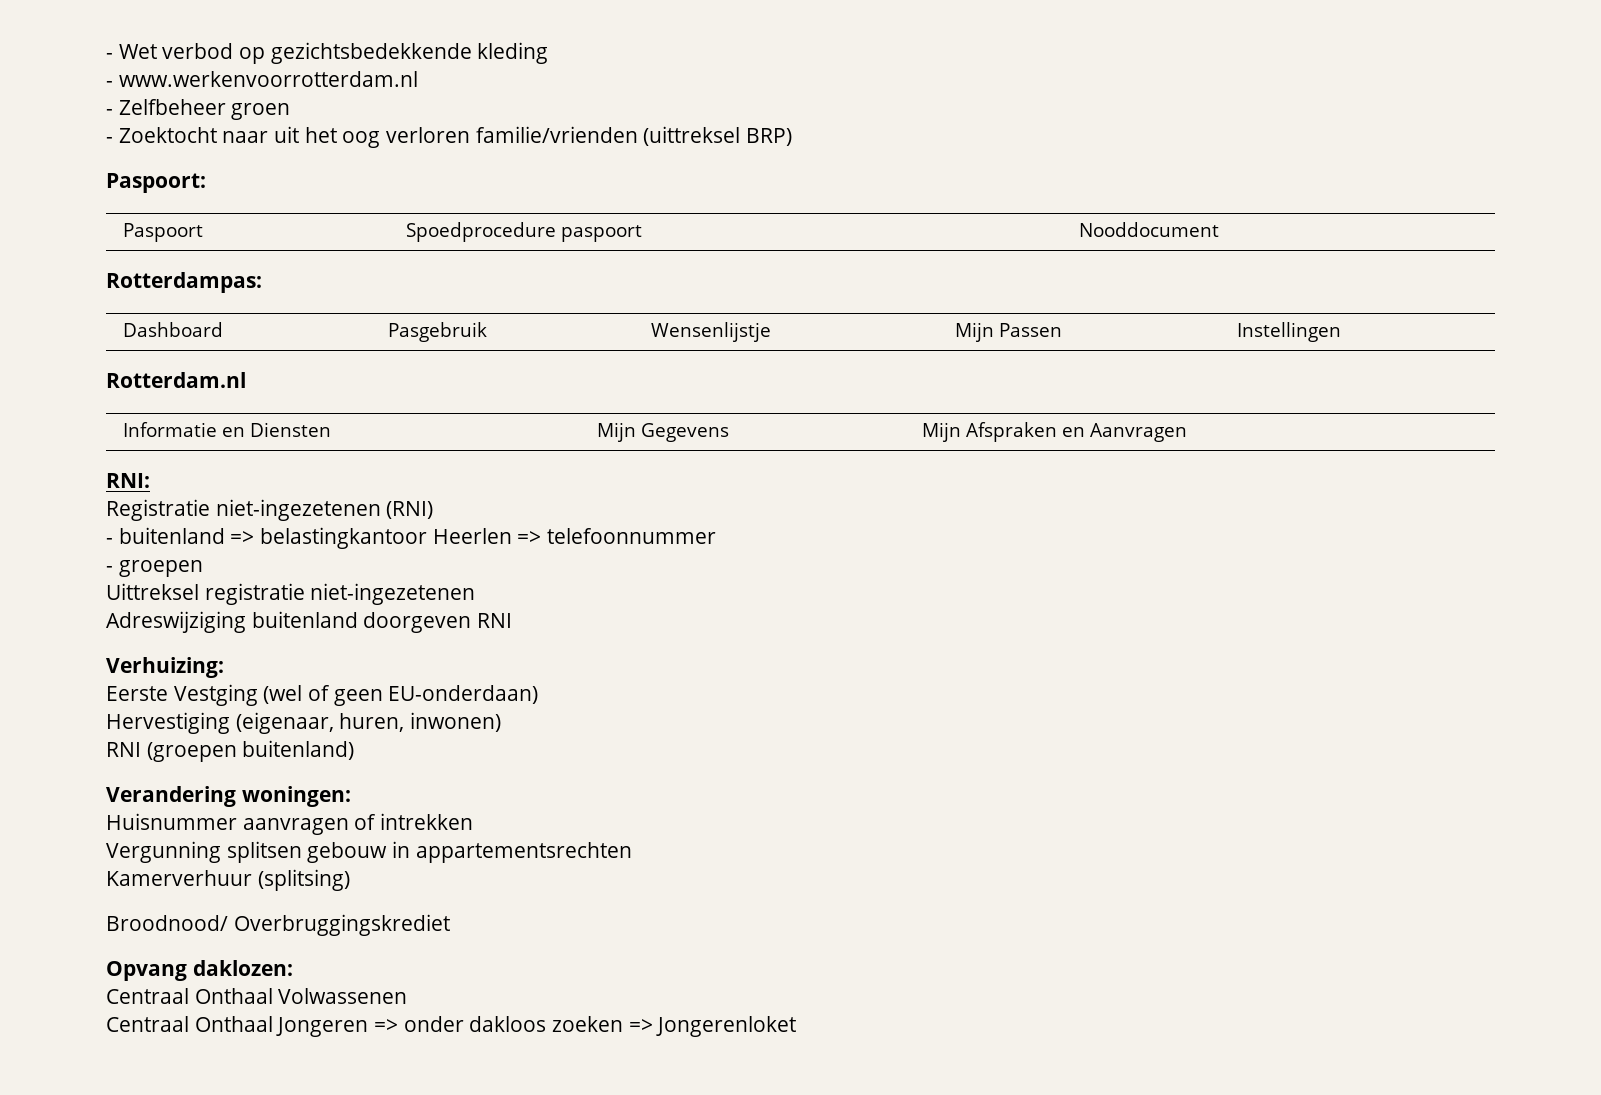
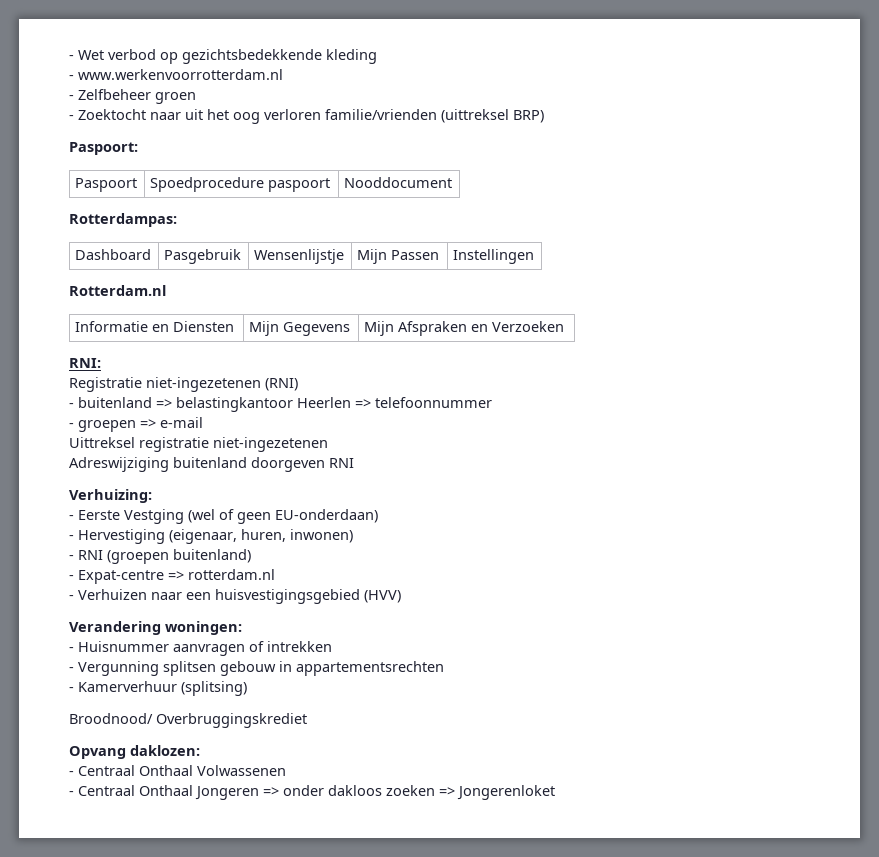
- Informatie en Diensten | Mijn Gegevens | Mijn Afspraken en Aanvragen
+ Informatie en Diensten | Mijn Gegevens | Mijn Afspraken en Verzoeken
- - groepen
+ - groepen => e-mail
- Eerste Vestging (wel of geen EU-onderdaan)
+ - Eerste Vestging (wel of geen EU-onderdaan)
- Hervestiging (eigenaar, huren, inwonen)
+ - Hervestiging (eigenaar, huren, inwonen)
- RNI (groepen buitenland)
+ - RNI (groepen buitenland)
+ - Expat-centre => rotterdam.nl
+ - Verhuizen naar een huisvestigingsgebied (HVV)
- Huisnummer aanvragen of intrekken
+ - Huisnummer aanvragen of intrekken
- Vergunning splitsen gebouw in appartementsrechten
+ - Vergunning splitsen gebouw in appartementsrechten
- Kamerverhuur (splitsing)
+ - Kamerverhuur (splitsing)
- Centraal Onthaal Volwassenen
+ - Centraal Onthaal Volwassenen
- Centraal Onthaal Jongeren => onder dakloos zoeken => Jongerenloket
+ - Centraal Onthaal Jongeren => onder dakloos zoeken => Jongerenloket

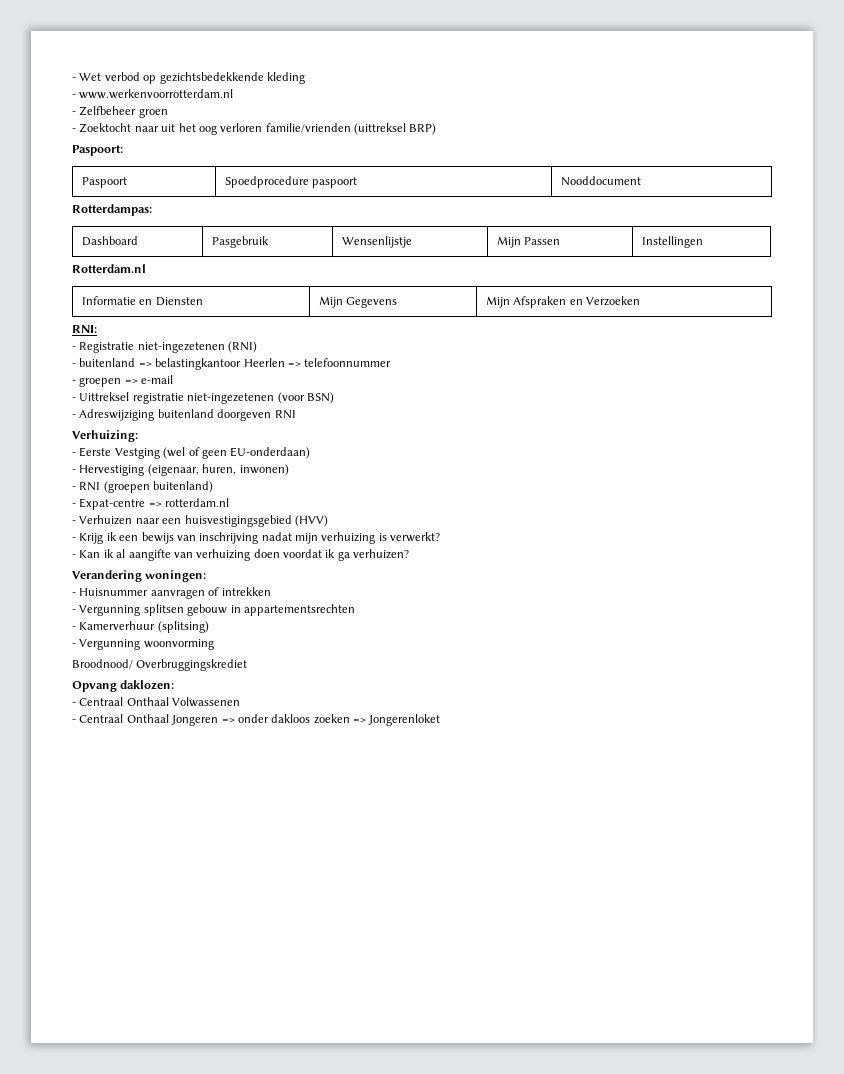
- Registratie niet-ingezetenen (RNI)
+ - Registratie niet-ingezetenen (RNI)
- Uittreksel registratie niet-ingezetenen
- Adreswijziging buitenland doorgeven RNI
+ - Uittreksel registratie niet-ingezetenen (voor BSN)
+ - Adreswijziging buitenland doorgeven RNI
+ - Krijg ik een bewijs van inschrijving nadat mijn verhuizing is verwerkt?
+ - Kan ik al aangifte van verhuizing doen voordat ik ga verhuizen?
+ - Vergunning woonvorming

